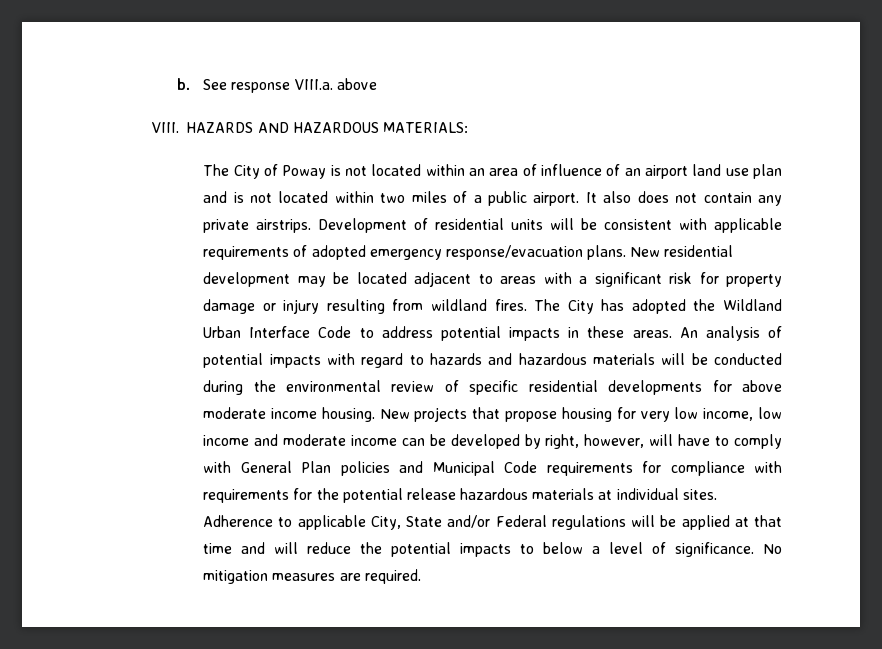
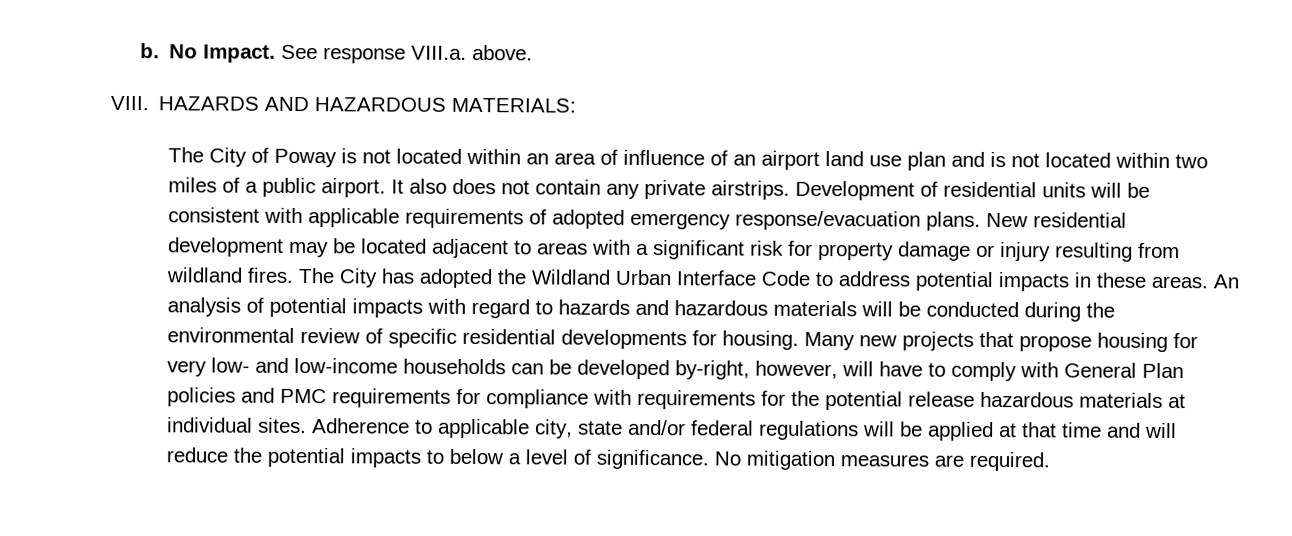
+ No Impact.
- See response VIII.a. above
+ See response VIII.a. above.
- An analysis of potential impacts with regard to hazards and hazardous materials will be conducted during the environmental review of specific residential developments for above moderate income housing. New projects that propose housing for very low income, low income and moderate income can be developed by right, however, will have to comply with General Plan policies and Municipal Code requirements for compliance with requirements for the potential release hazardous materials at individual sites.
+ An analysis of potential impacts with regard to hazards and hazardous materials will be conducted during the environmental review of specific residential developments for housing. Many new projects that propose housing for very low- and low-income households can be developed by-right, however, will have to comply with General Plan policies and PMC requirements for compliance with requirements for the potential release hazardous materials at individual sites.
- Adherence to applicable City, State and/or Federal regulations will be applied at that time and will reduce the potential impacts to below a level of significance.
+ Adherence to applicable city, state and/or federal regulations will be applied at that time and will reduce the potential impacts to below a level of significance.

